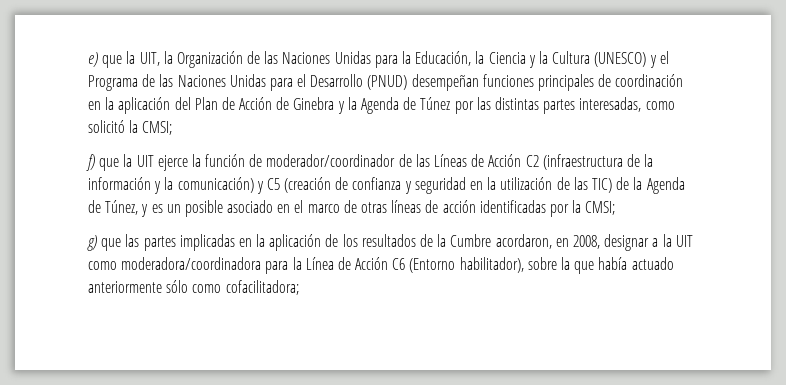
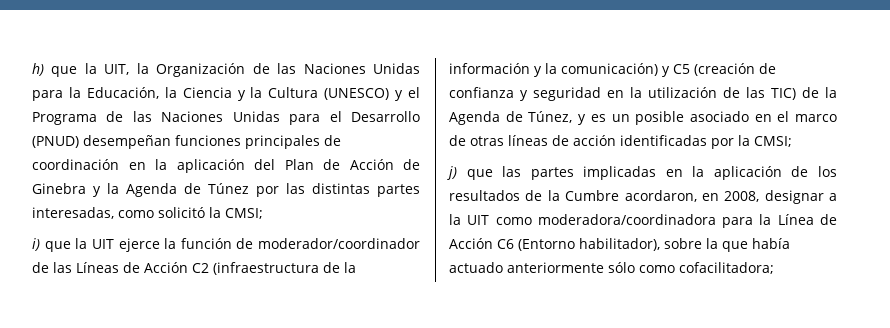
- e) que la UIT, la Organización de las Naciones Unidas para la Educación, la Ciencia y la Cultura (UNESCO) y el Programa de las Naciones Unidas para el Desarrollo (PNUD) desempeñan funciones principales de coordinación en la aplicación del Plan de Acción de Ginebra y la Agenda de Túnez por las distintas partes interesadas, como solicitó la CMSI;
+ h) que la UIT, la Organización de las Naciones Unidas para la Educación, la Ciencia y la Cultura (UNESCO) y el Programa de las Naciones Unidas para el Desarrollo (PNUD) desempeñan funciones principales de coordinación en la aplicación del Plan de Acción de Ginebra y la Agenda de Túnez por las distintas partes interesadas, como solicitó la CMSI;
- f) que la UIT ejerce la función de moderador/coordinador de las Líneas de Acción C2 (infraestructura de la información y la comunicación) y C5 (creación de confianza y seguridad en la utilización de las TIC) de la Agenda de Túnez, y es un posible asociado en el marco de otras líneas de acción identificadas por la CMSI;
+ i) que la UIT ejerce la función de moderador/coordinador de las Líneas de Acción C2 (infraestructura de la información y la comunicación) y C5 (creación de confianza y seguridad en la utilización de las TIC) de la Agenda de Túnez, y es un posible asociado en el marco de otras líneas de acción identificadas por la CMSI;
- g) que las partes implicadas en la aplicación de los resultados de la Cumbre acordaron, en 2008, designar a la UIT como moderadora/coordinadora para la Línea de Acción C6 (Entorno habilitador), sobre la que había actuado anteriormente sólo como cofacilitadora;
+ j) que las partes implicadas en la aplicación de los resultados de la Cumbre acordaron, en 2008, designar a la UIT como moderadora/coordinadora para la Línea de Acción C6 (Entorno habilitador), sobre la que había actuado anteriormente sólo como cofacilitadora;

